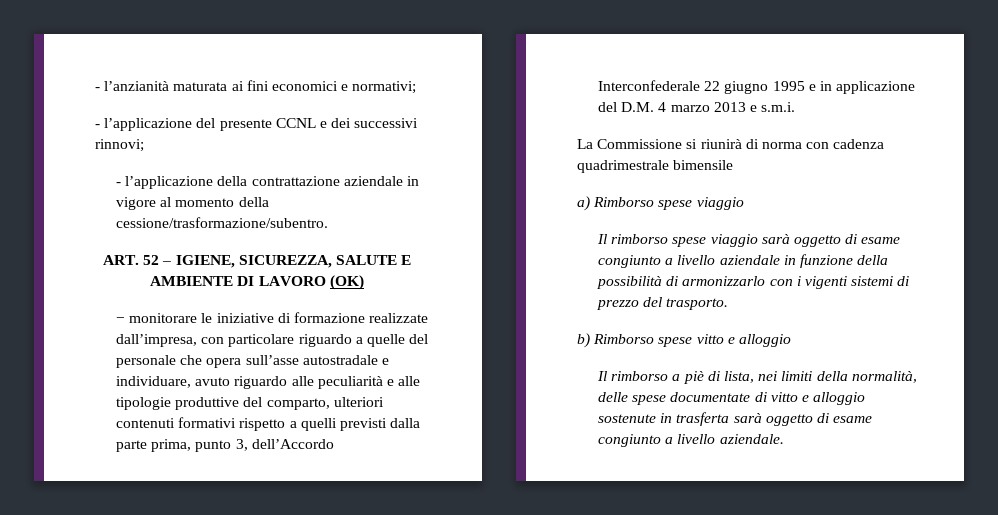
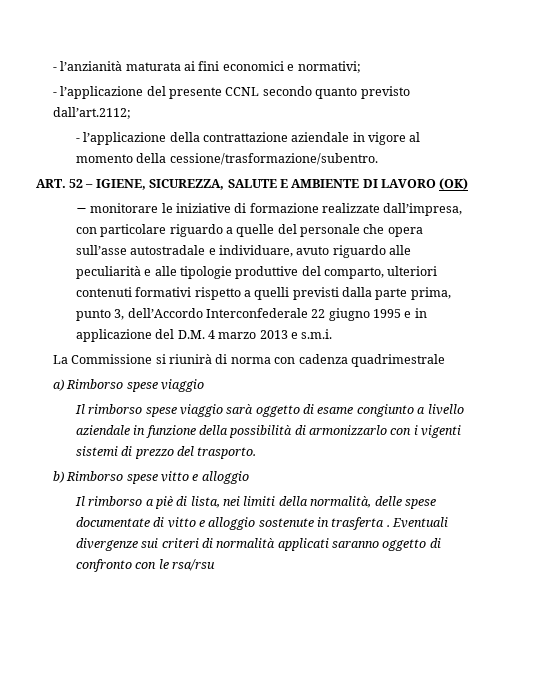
- - l’applicazione del presente CCNL e dei successivi rinnovi;
+ - l’applicazione del presente CCNL secondo quanto previsto dall’art.2112;
- La Commissione si riunirà di norma con cadenza quadrimestrale bimensile
+ La Commissione si riunirà di norma con cadenza quadrimestrale
- Il rimborso a piè di lista, nei limiti della normalità, delle spese documentate di vitto e alloggio sostenute in trasferta sarà oggetto di esame congiunto a livello aziendale.
+ Il rimborso a piè di lista, nei limiti della normalità, delle spese documentate di vitto e alloggio sostenute in trasferta . Eventuali divergenze sui criteri di normalità applicati saranno oggetto di confronto con le rsa/rsu

